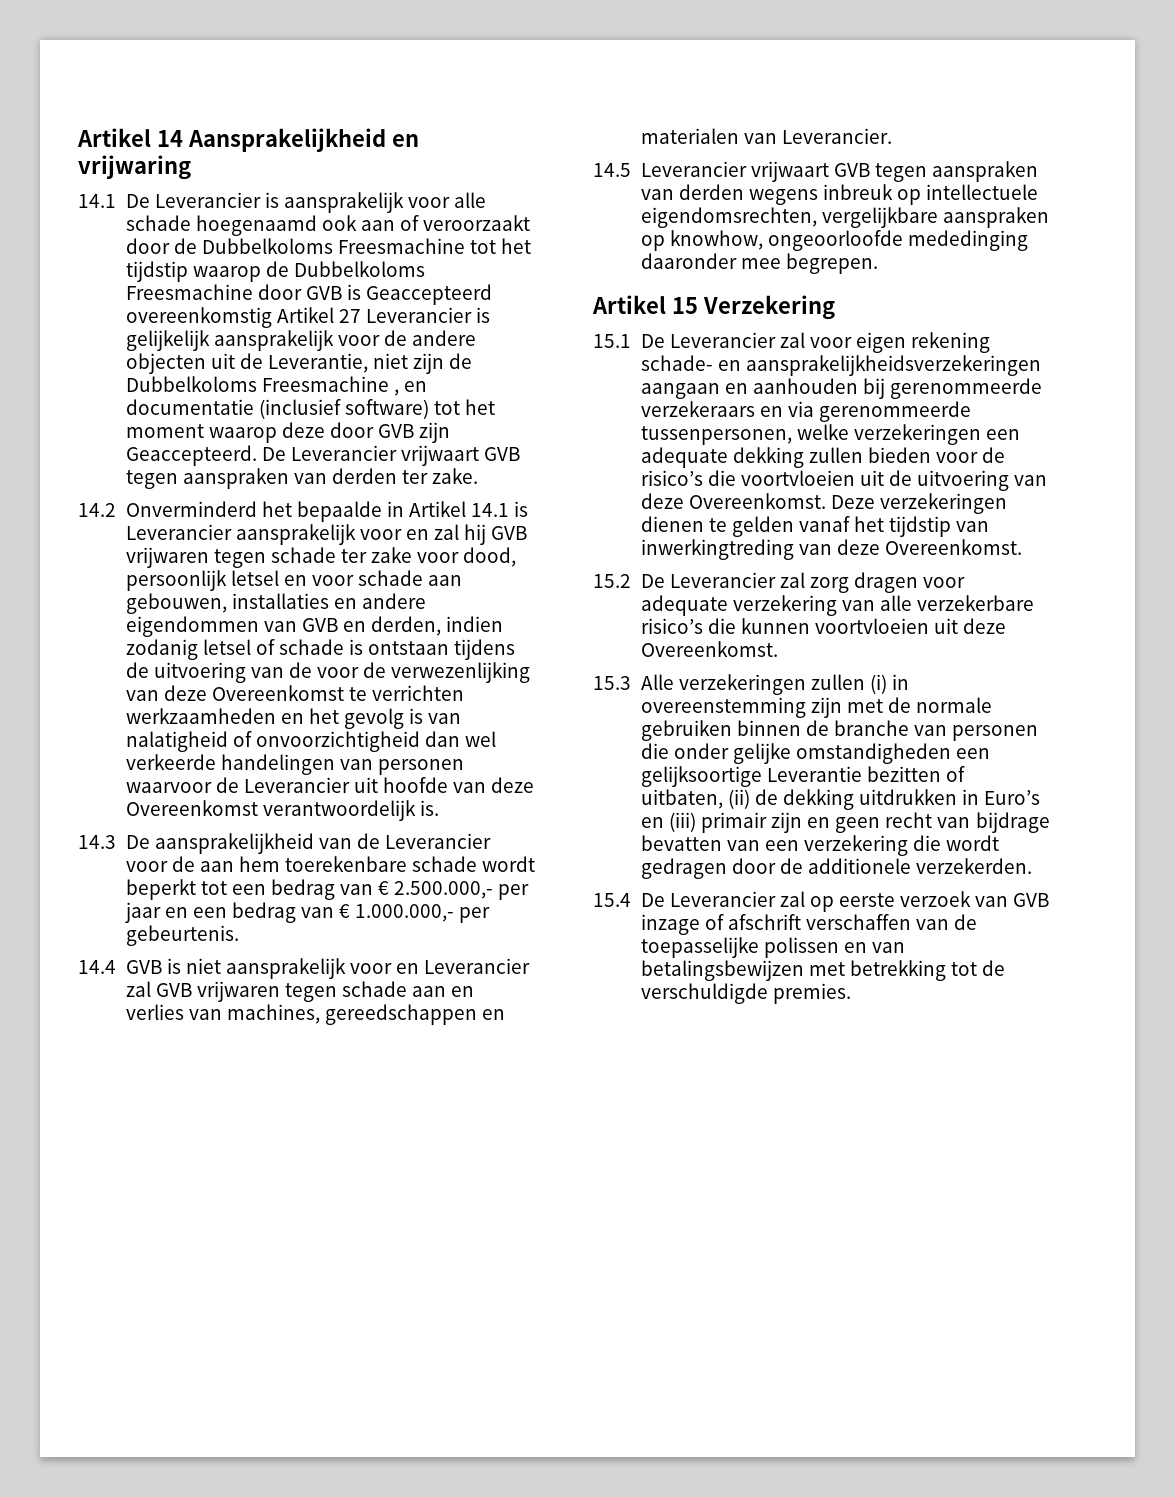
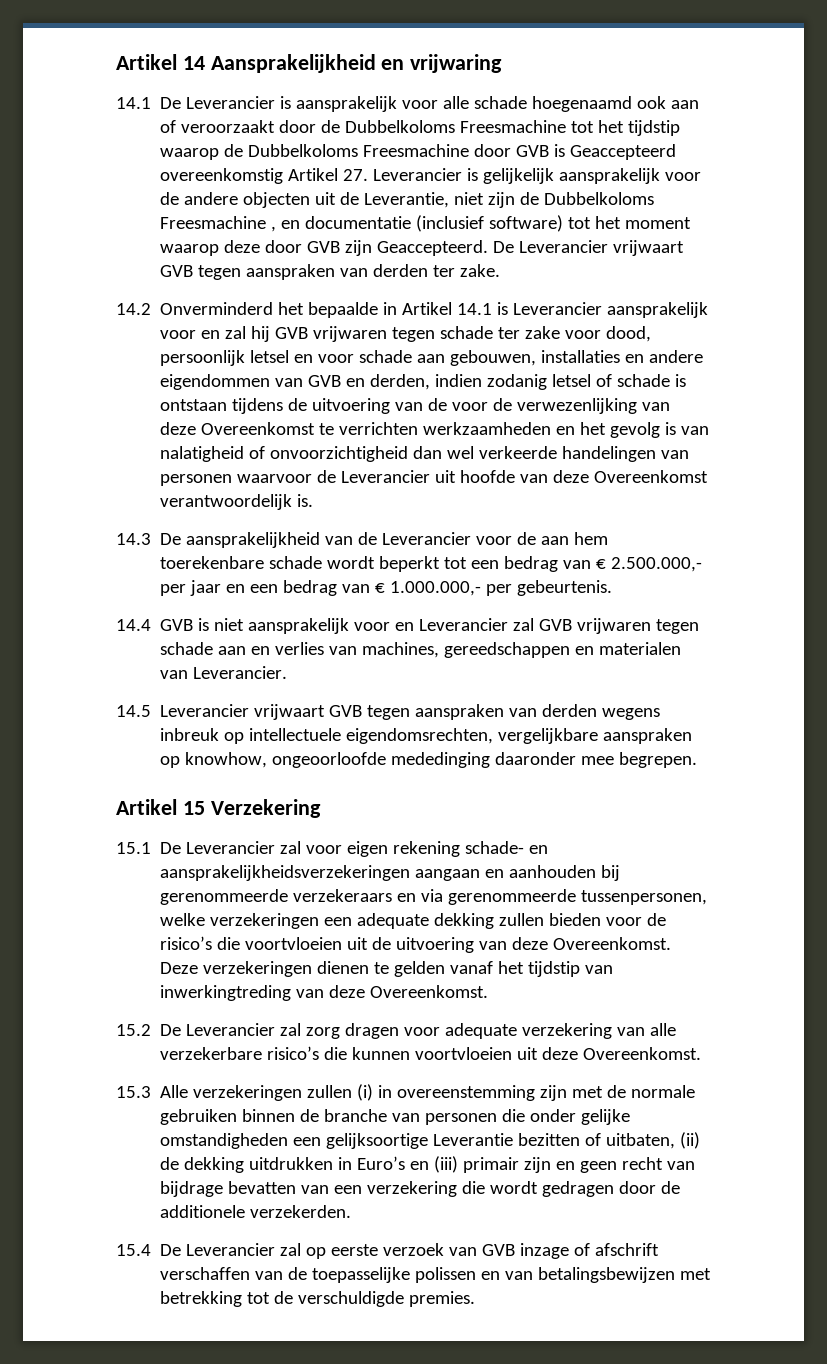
- 14.1 De Leverancier is aansprakelijk voor alle schade hoegenaamd ook aan of veroorzaakt door de Dubbelkoloms Freesmachine tot het tijdstip waarop de Dubbelkoloms Freesmachine door GVB is Geaccepteerd overeenkomstig Artikel 27 Leverancier is gelijkelijk aansprakelijk voor de andere objecten uit de Leverantie, niet zijn de Dubbelkoloms Freesmachine , en documentatie (inclusief software) tot het moment waarop deze door GVB zijn Geaccepteerd.
+ 14.1 De Leverancier is aansprakelijk voor alle schade hoegenaamd ook aan of veroorzaakt door de Dubbelkoloms Freesmachine tot het tijdstip waarop de Dubbelkoloms Freesmachine door GVB is Geaccepteerd overeenkomstig Artikel 27. Leverancier is gelijkelijk aansprakelijk voor de andere objecten uit de Leverantie, niet zijn de Dubbelkoloms Freesmachine , en documentatie (inclusief software) tot het moment waarop deze door GVB zijn Geaccepteerd.

